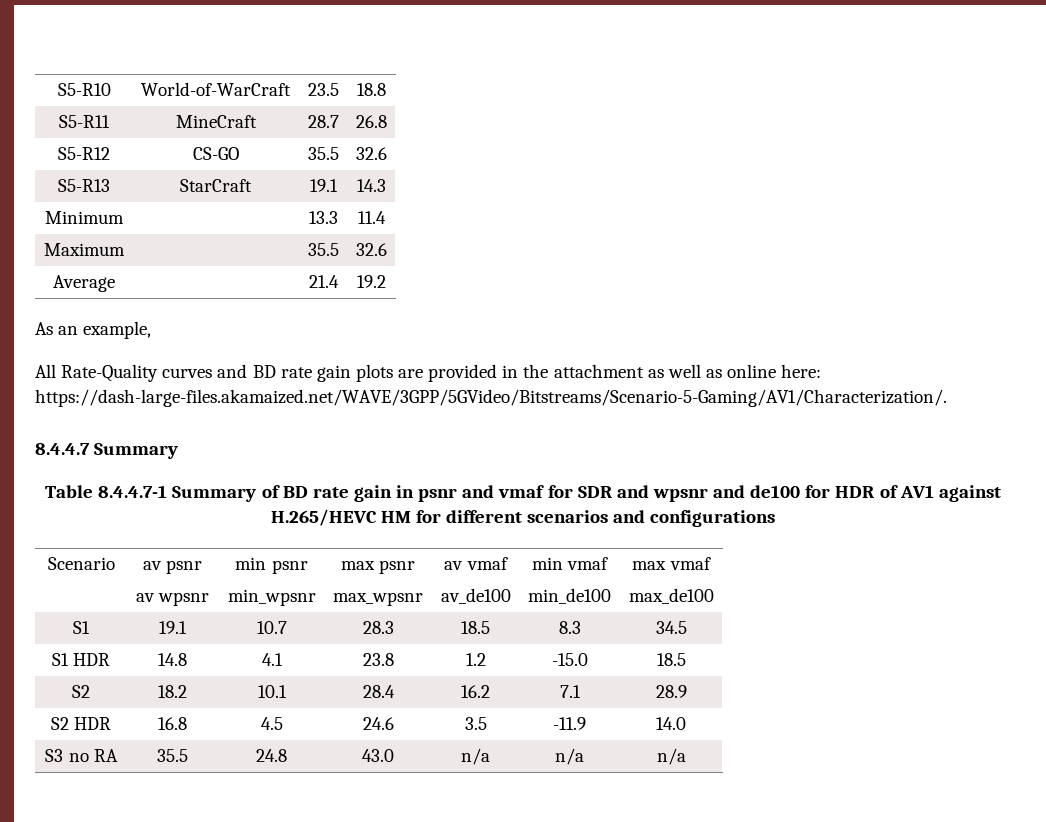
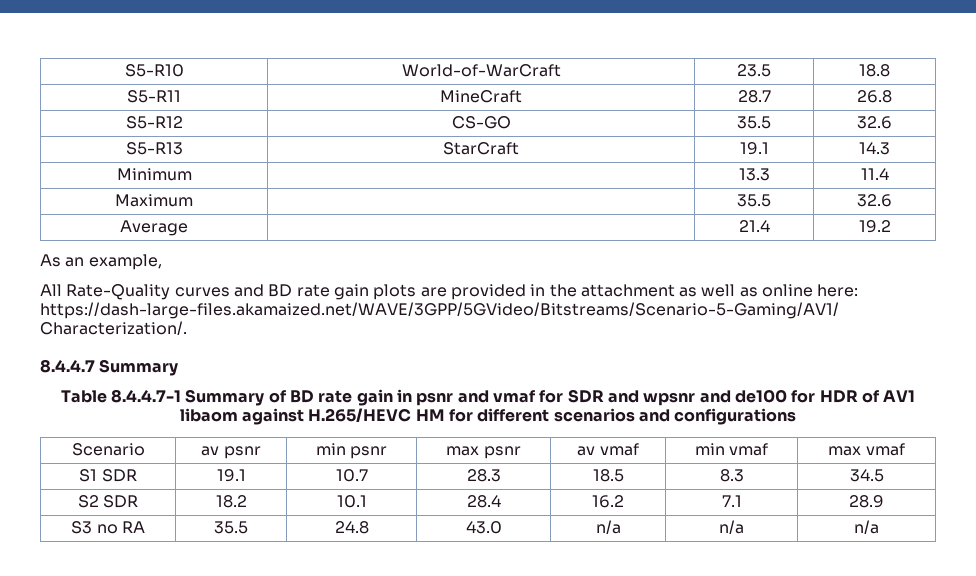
- Table 8.4.4.7-1 Summary of BD rate gain in psnr and vmaf for SDR and wpsnr and de100 for HDR of AV1 against H.265/HEVC HM for different scenarios and configurations
+ Table 8.4.4.7-1 Summary of BD rate gain in psnr and vmaf for SDR and wpsnr and de100 for HDR of AV1 libaom against H.265/HEVC HM for different scenarios and configurations
- Scenario | av psnr
- av wpsnr | min psnr
- min_wpsnr | max psnr
- max_wpsnr | av vmaf
- av_de100 | min vmaf
- min_de100 | max vmaf
- max_de100
- S1 | 19.1 | 10.7 | 28.3 | 18.5 | 8.3 | 34.5
+ Scenario | av psnr | min psnr | max psnr | av vmaf | min vmaf | max vmaf
+ S1 SDR | 19.1 | 10.7 | 28.3 | 18.5 | 8.3 | 34.5
- S1 HDR | 14.8 | 4.1 | 23.8 | 1.2 | -15.0 | 18.5
- S2 | 18.2 | 10.1 | 28.4 | 16.2 | 7.1 | 28.9
+ S2 SDR | 18.2 | 10.1 | 28.4 | 16.2 | 7.1 | 28.9
- S2 HDR | 16.8 | 4.5 | 24.6 | 3.5 | -11.9 | 14.0

